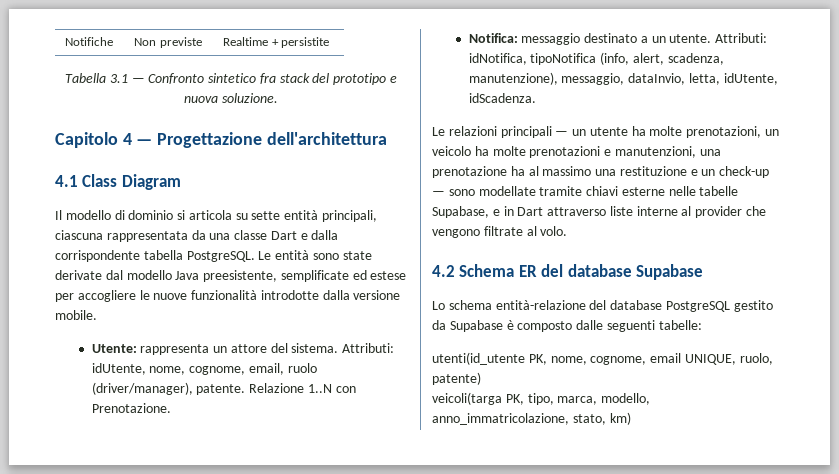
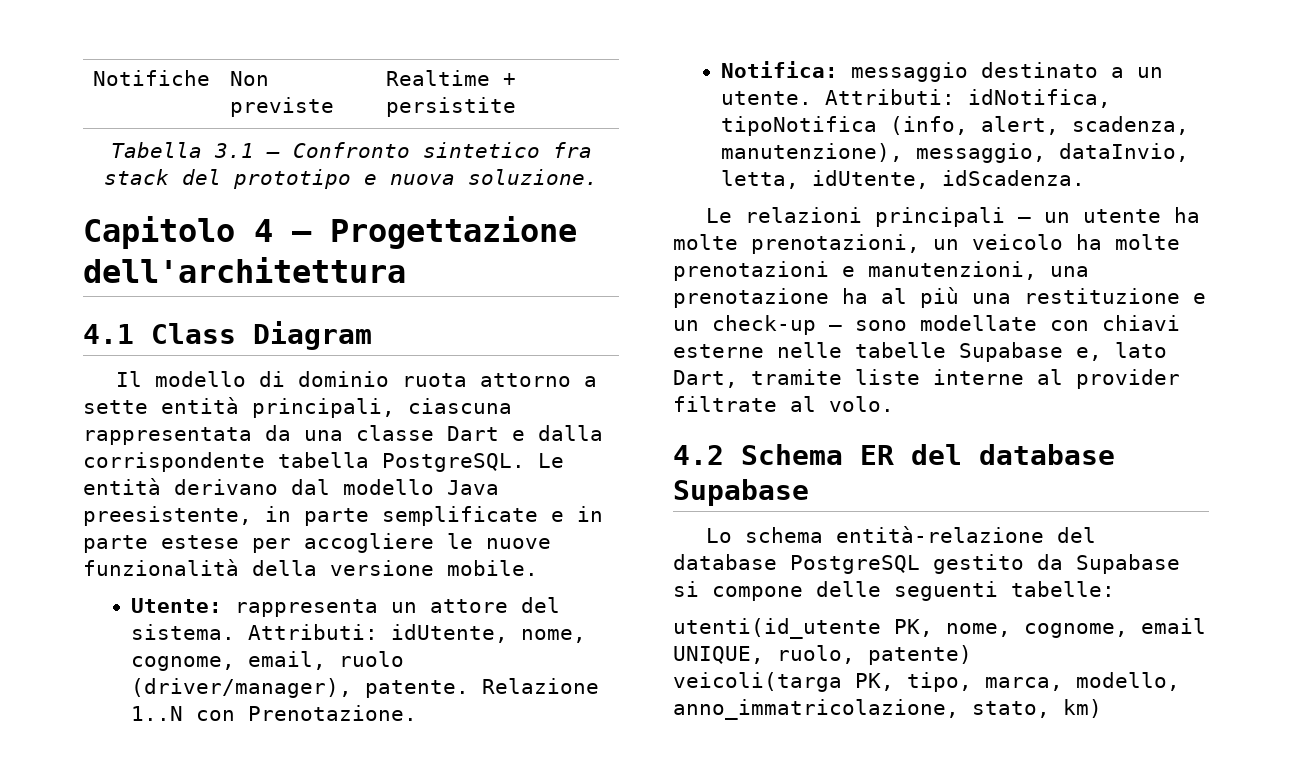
- Il modello di dominio si articola su sette entità principali, ciascuna rappresentata da una classe Dart e dalla corrispondente tabella PostgreSQL.
+ Il modello di dominio ruota attorno a sette entità principali, ciascuna rappresentata da una classe Dart e dalla corrispondente tabella PostgreSQL.
- Le entità sono state derivate dal modello Java preesistente, semplificate ed estese per accogliere le nuove funzionalità introdotte dalla versione mobile.
+ Le entità derivano dal modello Java preesistente, in parte semplificate e in parte estese per accogliere le nuove funzionalità della versione mobile.
- Le relazioni principali — un utente ha molte prenotazioni, un veicolo ha molte prenotazioni e manutenzioni, una prenotazione ha al massimo una restituzione e un check-up — sono modellate tramite chiavi esterne nelle tabelle Supabase, e in Dart attraverso liste interne al provider che vengono filtrate al volo.
+ Le relazioni principali — un utente ha molte prenotazioni, un veicolo ha molte prenotazioni e manutenzioni, una prenotazione ha al più una restituzione e un check-up — sono modellate con chiavi esterne nelle tabelle Supabase e, lato Dart, tramite liste interne al provider filtrate al volo.
- Lo schema entità-relazione del database PostgreSQL gestito da Supabase è composto dalle seguenti tabelle:
+ Lo schema entità-relazione del database PostgreSQL gestito da Supabase si compone delle seguenti tabelle:

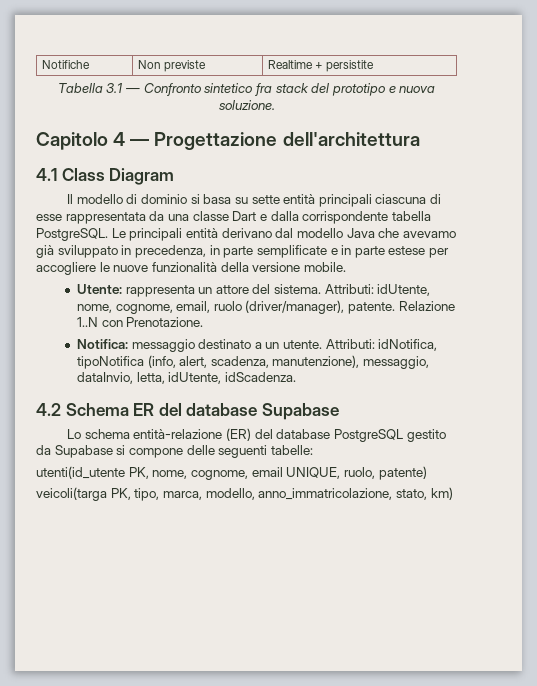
- Il modello di dominio ruota attorno a sette entità principali, ciascuna rappresentata da una classe Dart e dalla corrispondente tabella PostgreSQL.
+ Il modello di dominio si basa su sette entità principali ciascuna di esse rappresentata da una classe Dart e dalla corrispondente tabella PostgreSQL.
- Le entità derivano dal modello Java preesistente, in parte semplificate e in parte estese per accogliere le nuove funzionalità della versione mobile.
+ Le principali entità derivano dal modello Java che avevamo già sviluppato in precedenza, in parte semplificate e in parte estese per accogliere le nuove funzionalità della versione mobile.
- Le relazioni principali — un utente ha molte prenotazioni, un veicolo ha molte prenotazioni e manutenzioni, una prenotazione ha al più una restituzione e un check-up — sono modellate con chiavi esterne nelle tabelle Supabase e, lato Dart, tramite liste interne al provider filtrate al volo.
- Lo schema entità-relazione del database PostgreSQL gestito da Supabase si compone delle seguenti tabelle:
+ Lo schema entità-relazione (ER) del database PostgreSQL gestito da Supabase si compone delle seguenti tabelle:

